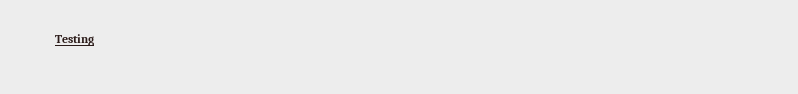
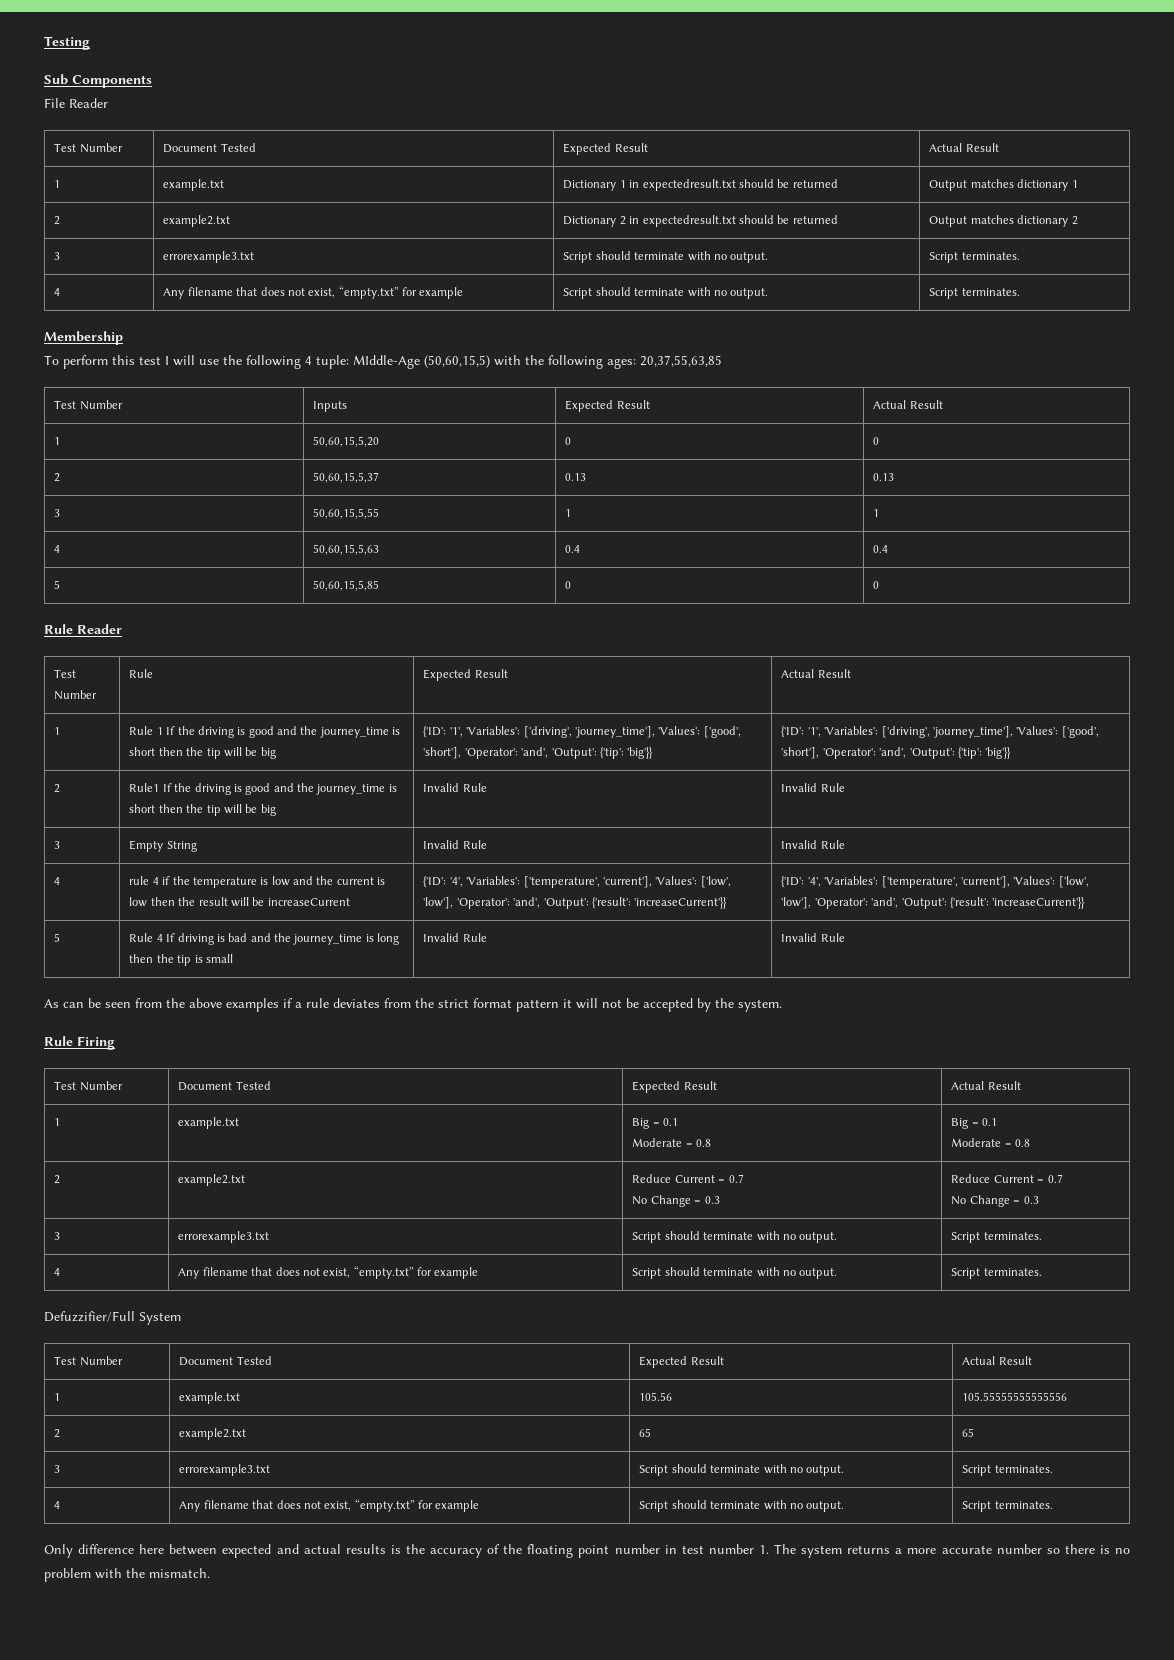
+ Sub Components
+ File Reader
+ Test Number | Document Tested | Expected Result | Actual Result
+ 1 | example.txt | Dictionary 1 in expectedresult.txt should be returned | Output matches dictionary 1
+ 2 | example2.txt | Dictionary 2 in expectedresult.txt should be returned | Output matches dictionary 2
+ 3 | errorexample3.txt | Script should terminate with no output. | Script terminates.
+ 4 | Any filename that does not exist, “empty.txt” for example | Script should terminate with no output. | Script terminates.
+ Membership
+ To perform this test I will use the following 4 tuple: MIddle-Age (50,60,15,5) with the following ages: 20,37,55,63,85
+ Test Number | Inputs | Expected Result | Actual Result
+ 1 | 50,60,15,5,20 | 0 | 0
+ 2 | 50,60,15,5,37 | 0.13 | 0.13
+ 3 | 50,60,15,5,55 | 1 | 1
+ 4 | 50,60,15,5,63 | 0.4 | 0.4
+ 5 | 50,60,15,5,85 | 0 | 0
+ Rule Reader
+ Test Number | Rule | Expected Result | Actual Result
+ 1 | Rule 1 If the driving is good and the journey_time is short then the tip will be big | {'ID': '1', 'Variables': ['driving', 'journey_time'], 'Values': ['good', 'short'], 'Operator': 'and', 'Output': {'tip': 'big'}} | {'ID': '1', 'Variables': ['driving', 'journey_time'], 'Values': ['good', 'short'], 'Operator': 'and', 'Output': {'tip': 'big'}}
+ 2 | Rule1 If the driving is good and the journey_time is short then the tip will be big | Invalid Rule | Invalid Rule
+ 3 | Empty String | Invalid Rule | Invalid Rule
+ 4 | rule 4 if the temperature is low and the current is low then the result will be increaseCurrent | {'ID': '4', 'Variables': ['temperature', 'current'], 'Values': ['low', 'low'], 'Operator': 'and', 'Output': {'result': 'increaseCurrent'}} | {'ID': '4', 'Variables': ['temperature', 'current'], 'Values': ['low', 'low'], 'Operator': 'and', 'Output': {'result': 'increaseCurrent'}}
+ 5 | Rule 4 If driving is bad and the journey_time is long then the tip is small | Invalid Rule | Invalid Rule
+ As can be seen from the above examples if a rule deviates from the strict format pattern it will not be accepted by the system.
+ Rule Firing
+ Test Number | Document Tested | Expected Result | Actual Result
+ 1 | example.txt | Big = 0.1
+ Moderate = 0.8 | Big = 0.1
+ Moderate = 0.8
+ 2 | example2.txt | Reduce Current = 0.7
+ No Change = 0.3 | Reduce Current = 0.7
+ No Change = 0.3
+ 3 | errorexample3.txt | Script should terminate with no output. | Script terminates.
+ 4 | Any filename that does not exist, “empty.txt” for example | Script should terminate with no output. | Script terminates.
+ Defuzzifier/Full System
+ Test Number | Document Tested | Expected Result | Actual Result
+ 1 | example.txt | 105.56 | 105.55555555555556
+ 2 | example2.txt | 65 | 65
+ 3 | errorexample3.txt | Script should terminate with no output. | Script terminates.
+ 4 | Any filename that does not exist, “empty.txt” for example | Script should terminate with no output. | Script terminates.
+ Only difference here between expected and actual results is the accuracy of the floating point number in test number 1. The system returns a more accurate number so there is no problem with the mismatch.

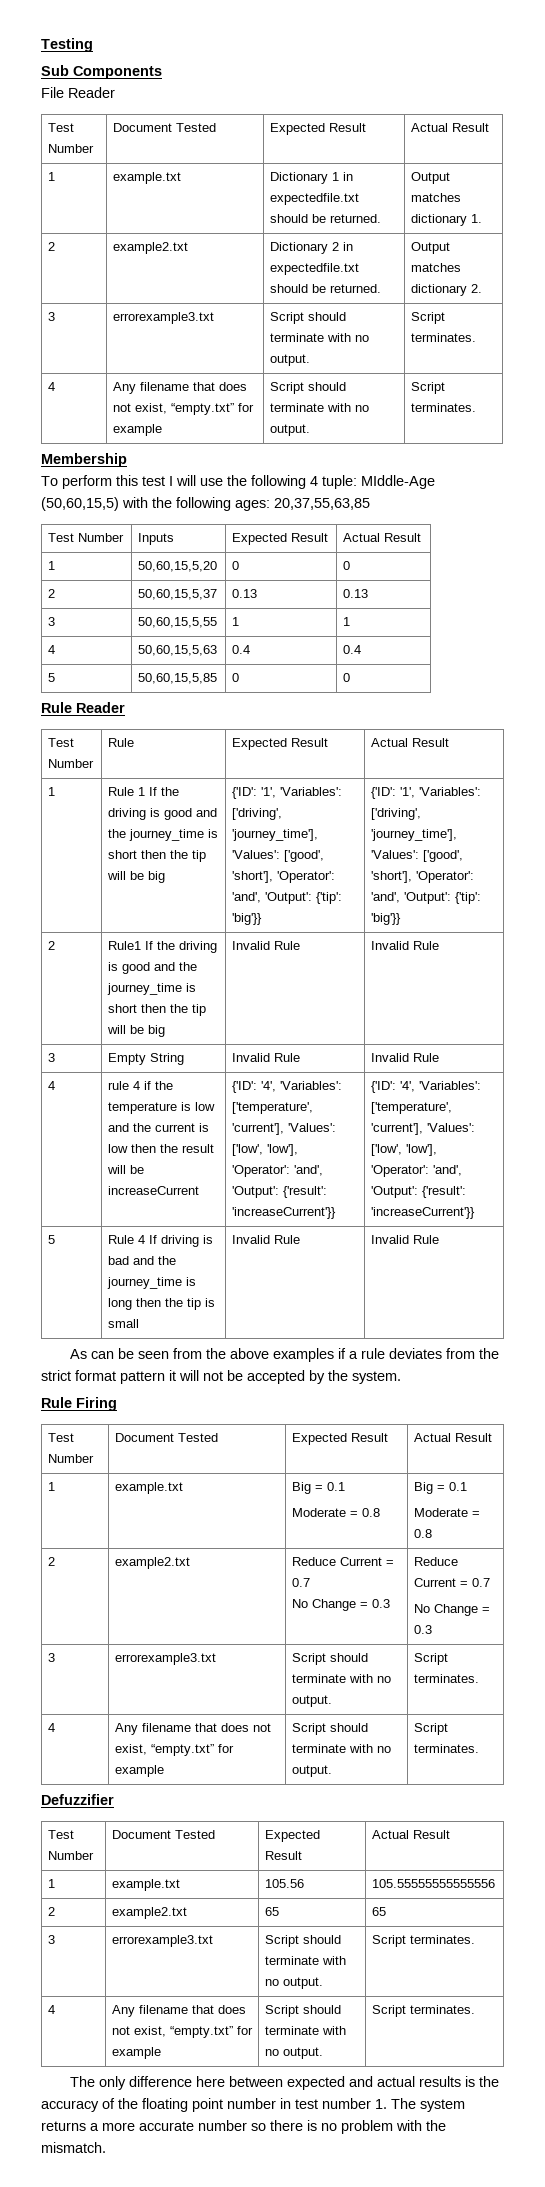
- 1 | example.txt | Dictionary 1 in expectedresult.txt should be returned | Output matches dictionary 1
+ 1 | example.txt | Dictionary 1 in expectedfile.txt should be returned. | Output matches dictionary 1.
- 2 | example2.txt | Dictionary 2 in expectedresult.txt should be returned | Output matches dictionary 2
+ 2 | example2.txt | Dictionary 2 in expectedfile.txt should be returned. | Output matches dictionary 2.
- Defuzzifier/Full System
+ Defuzzifier
- Only difference here between expected and actual results is the accuracy of the floating point number in test number 1. The system returns a more accurate number so there is no problem with the mismatch.
+ The only difference here between expected and actual results is the accuracy of the floating point number in test number 1. The system returns a more accurate number so there is no problem with the mismatch.

